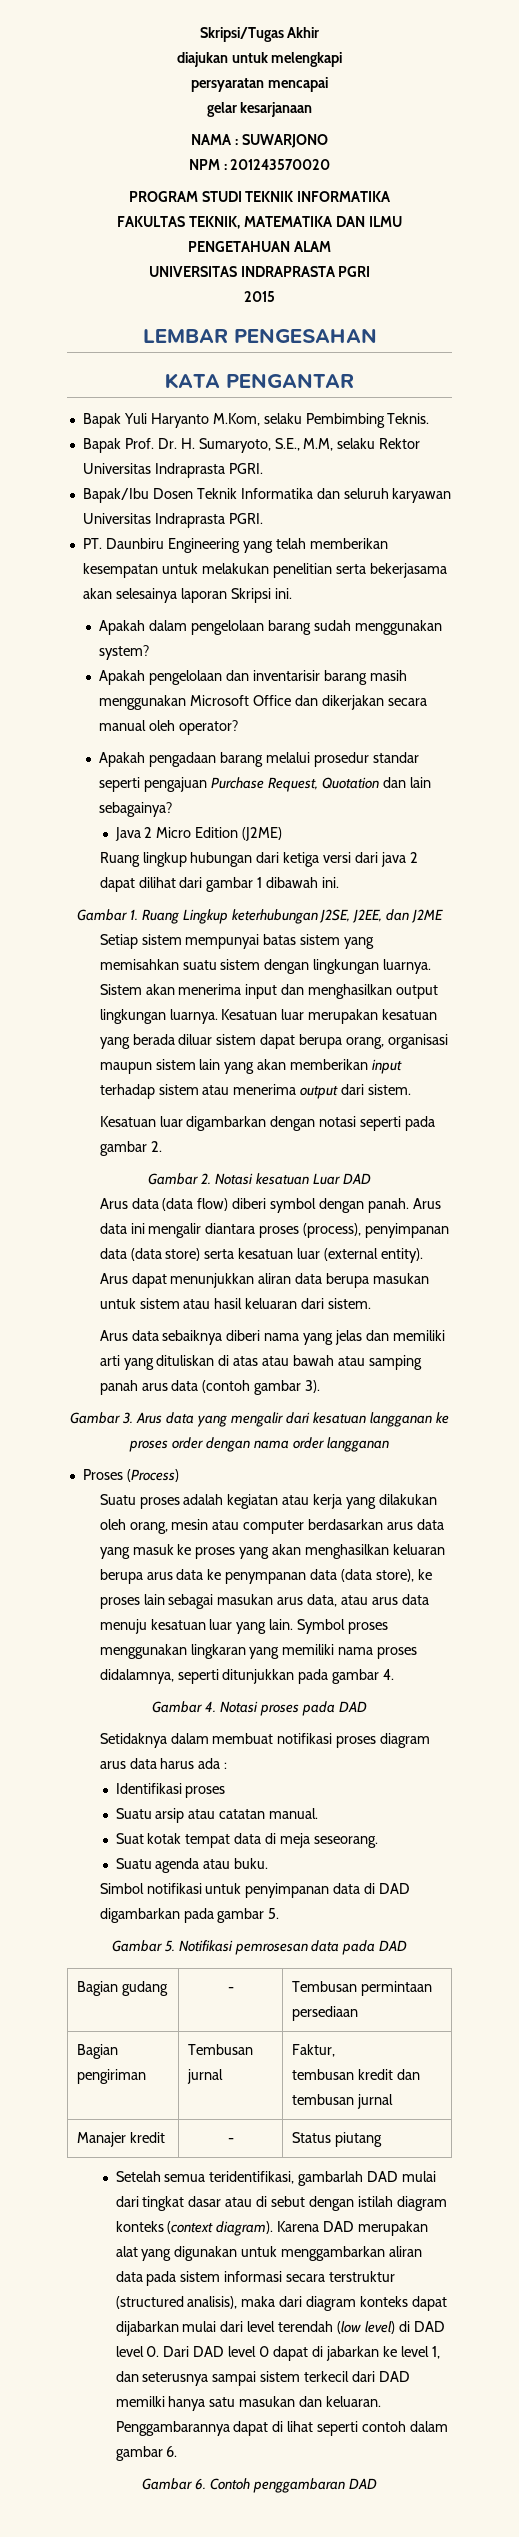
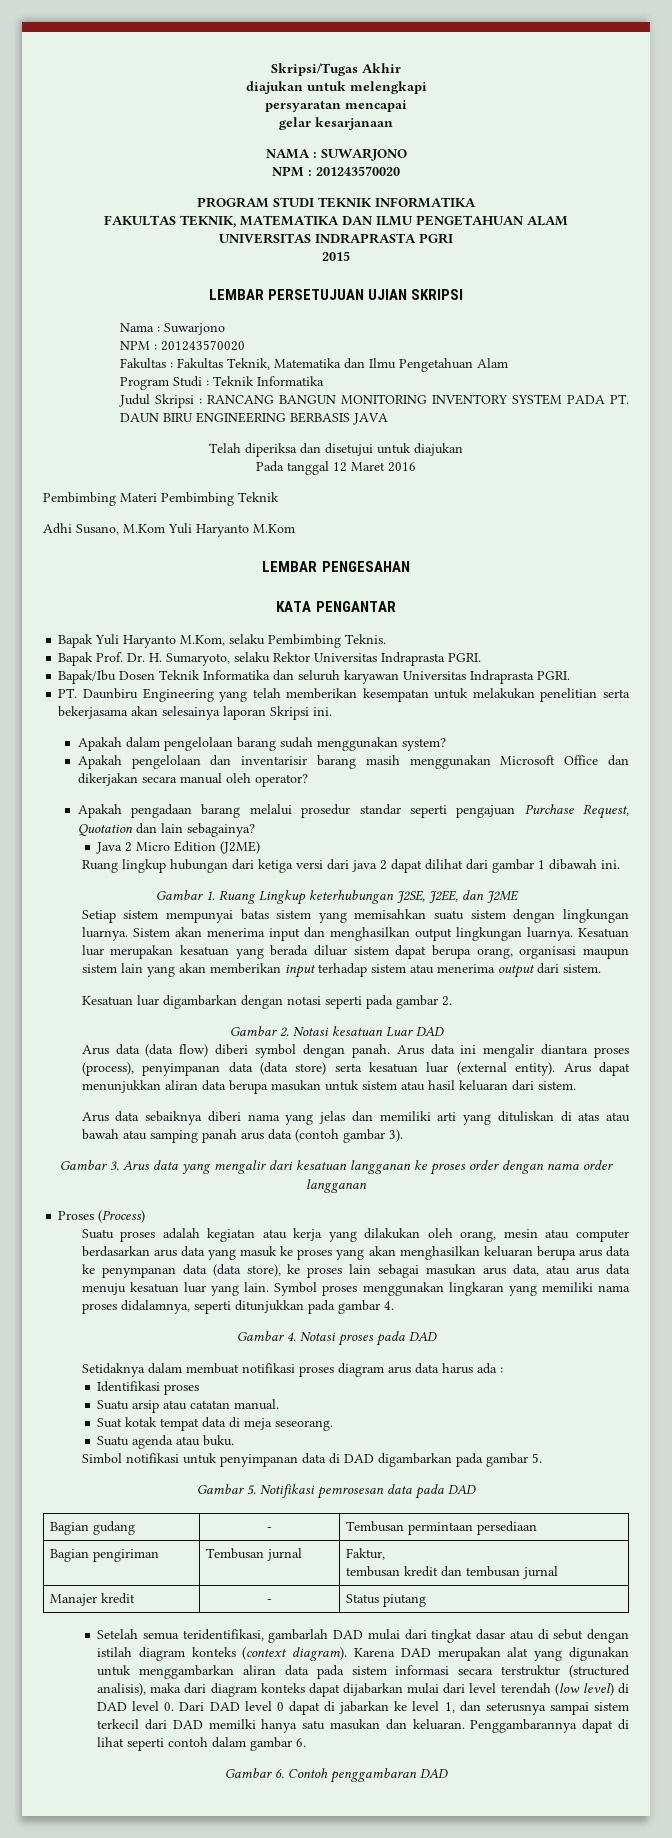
+ LEMBAR PERSETUJUAN UJIAN SKRIPSI
+ Nama : Suwarjono
+ NPM : 201243570020
+ Fakultas : Fakultas Teknik, Matematika dan Ilmu Pengetahuan Alam
+ Program Studi : Teknik Informatika
+ Judul Skripsi : RANCANG BANGUN MONITORING INVENTORY SYSTEM PADA PT. DAUN BIRU ENGINEERING BERBASIS JAVA
+ Telah diperiksa dan disetujui untuk diajukan
+ Pada tanggal 12 Maret 2016
+ Pembimbing Materi Pembimbing Teknik
+ Adhi Susano, M.Kom Yuli Haryanto M.Kom
- Bapak Prof. Dr. H. Sumaryoto, S.E., M.M, selaku Rektor Universitas Indraprasta PGRI.
+ Bapak Prof. Dr. H. Sumaryoto, selaku Rektor Universitas Indraprasta PGRI.

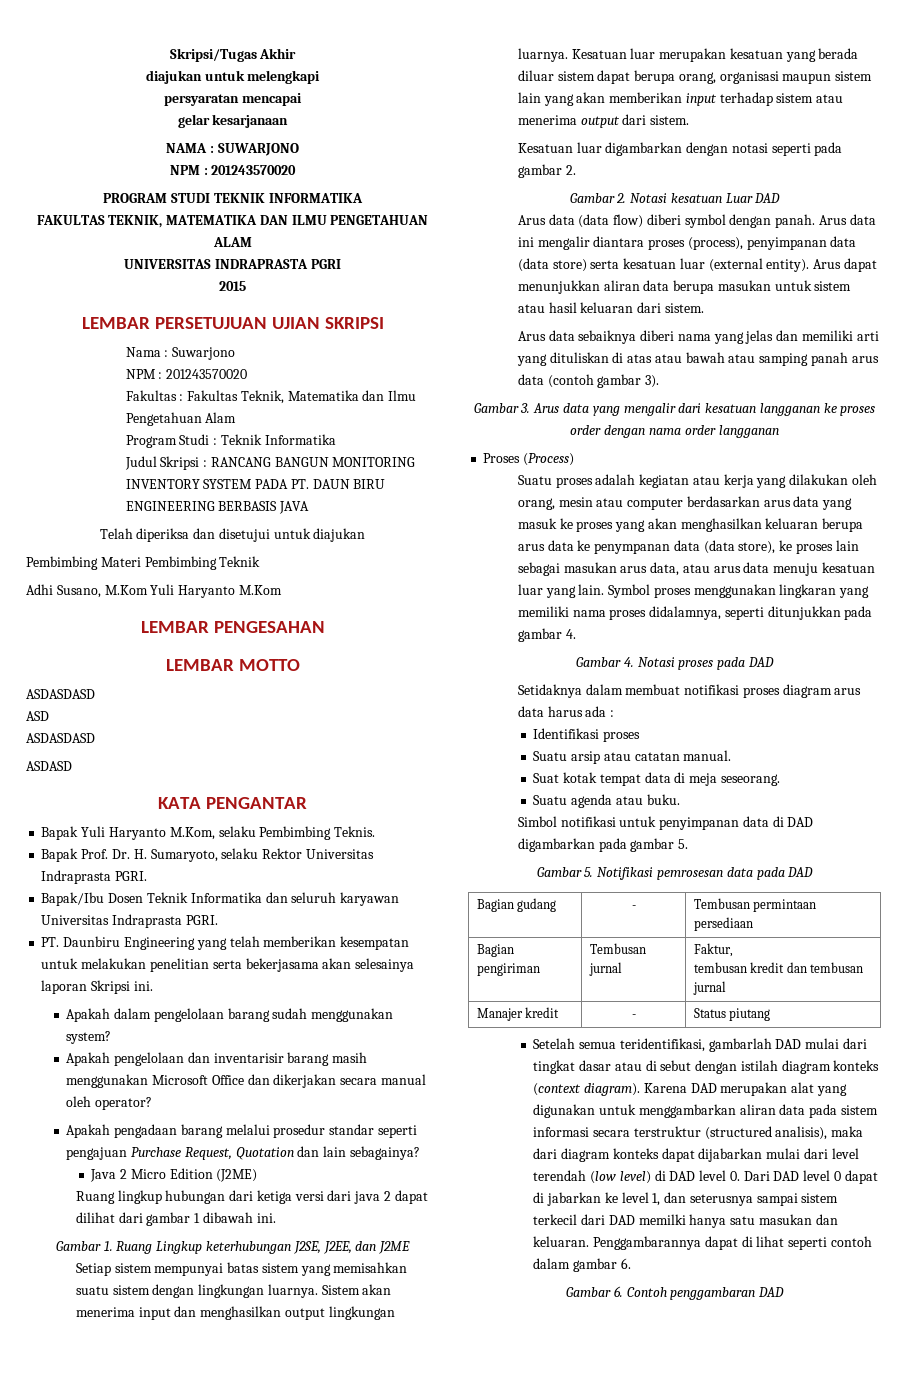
- Pada tanggal 12 Maret 2016
+ LEMBAR MOTTO
+ ASDASDASD
+ ASD
+ ASDASDASD
+ ASDASD

